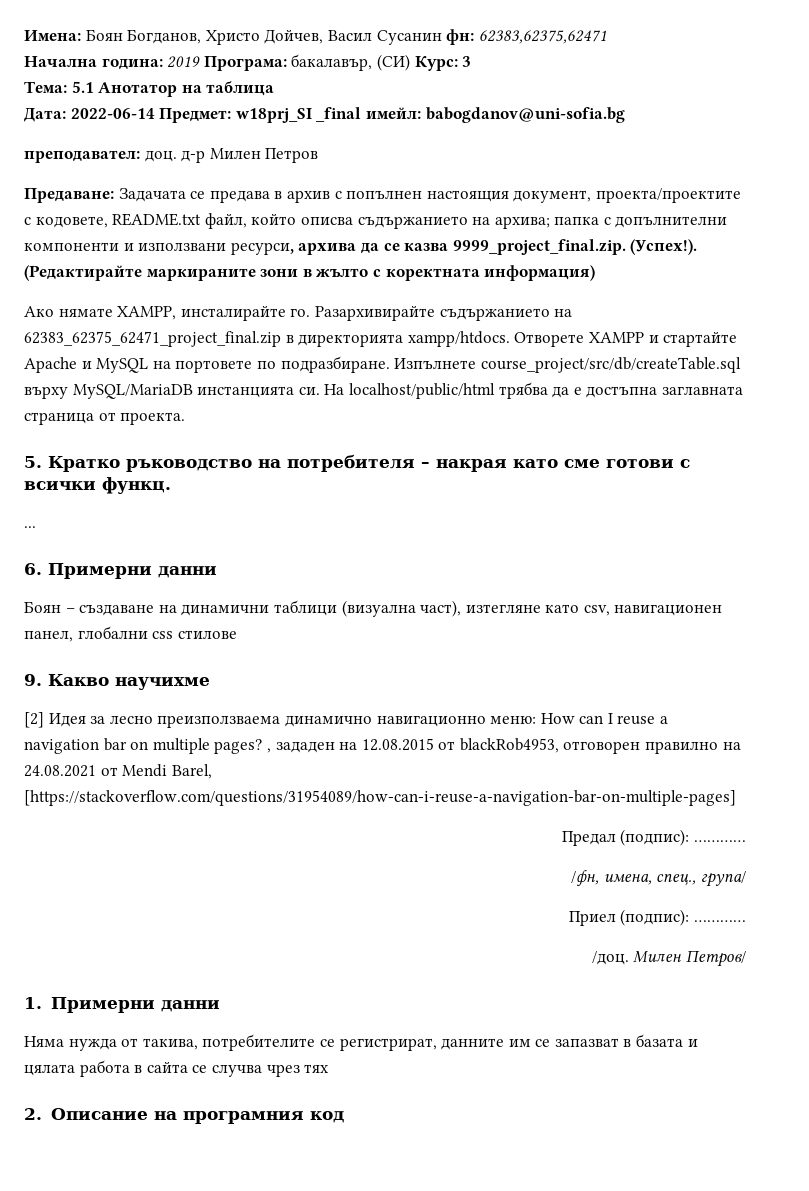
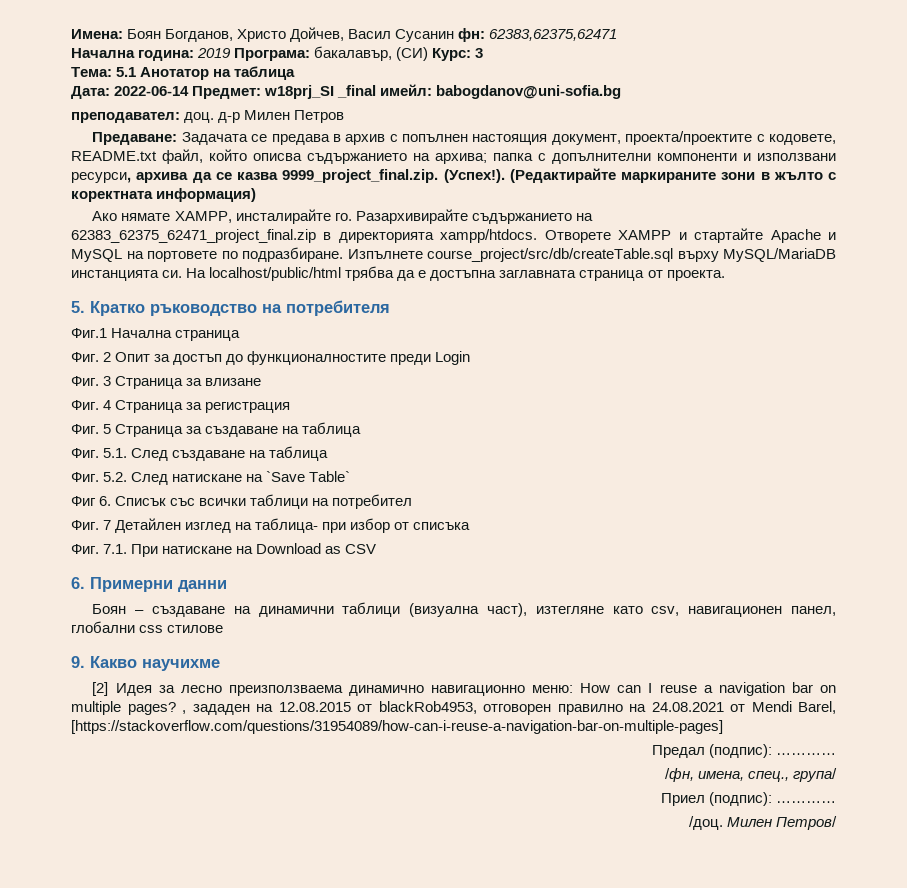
- 5. Кратко ръководство на потребителя – накрая като сме готови с всички функц.
- ...
+ 5. Кратко ръководство на потребителя
+ Фиг.1 Начална страница
+ Фиг. 2 Опит за достъп до функционалностите преди Login
+ Фиг. 3 Страница за влизане
+ Фиг. 4 Страница за регистрация
+ Фиг. 5 Страница за създаване на таблица
+ Фиг. 5.1. След създаване на таблица
+ Фиг. 5.2. След натискане на `Save Table`
+ Фиг 6. Списък със всички таблици на потребител
+ Фиг. 7 Детайлен изглед на таблица- при избор от списъка
+ Фиг. 7.1. При натискане на Download as CSV
- 1. Примерни данни
- Няма нужда от такива, потребителите се регистрират, данните им се запазват в базата и цялата работа в сайта се случва чрез тях
- 2. Описание на програмния код

